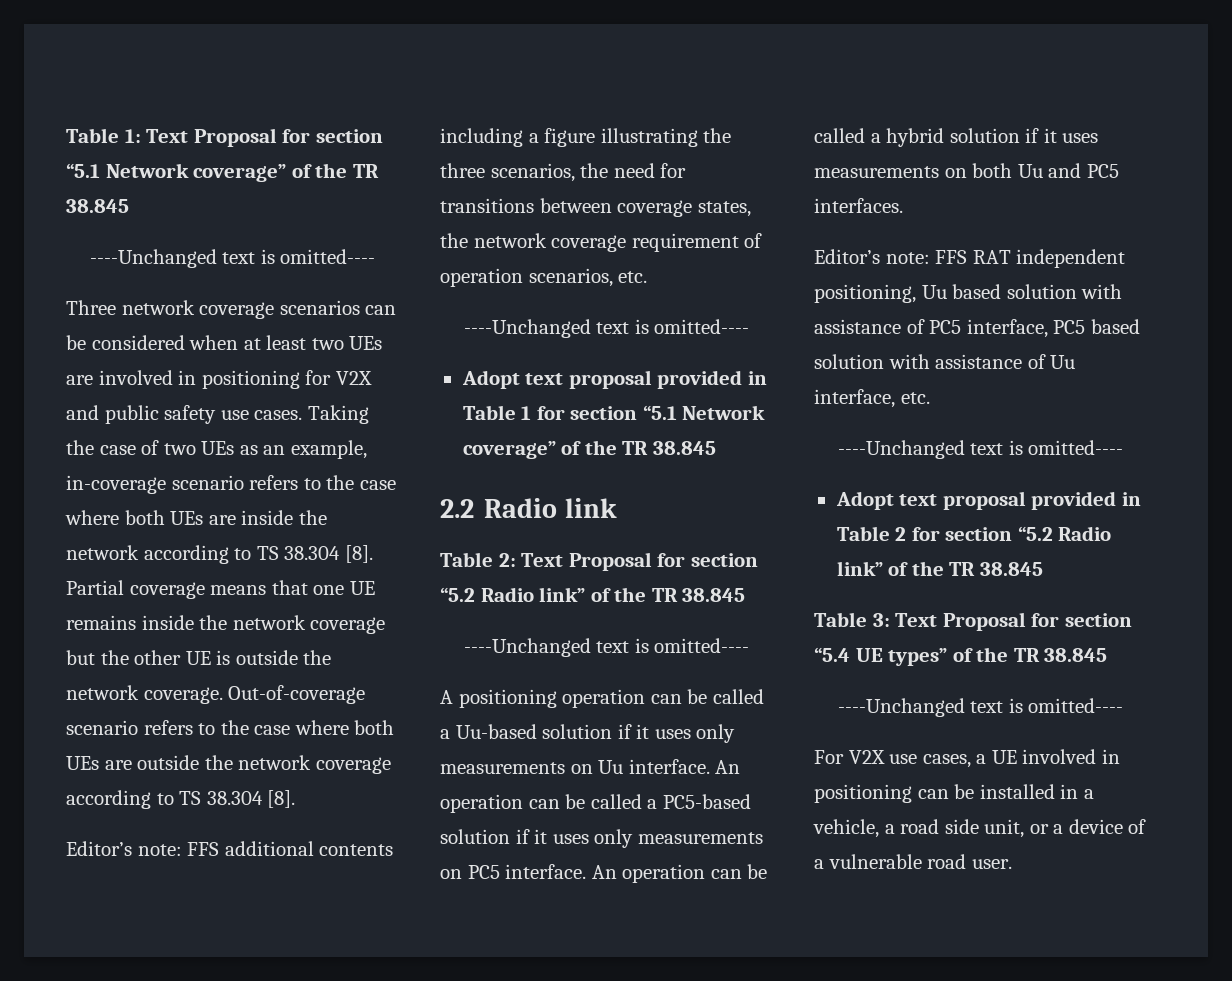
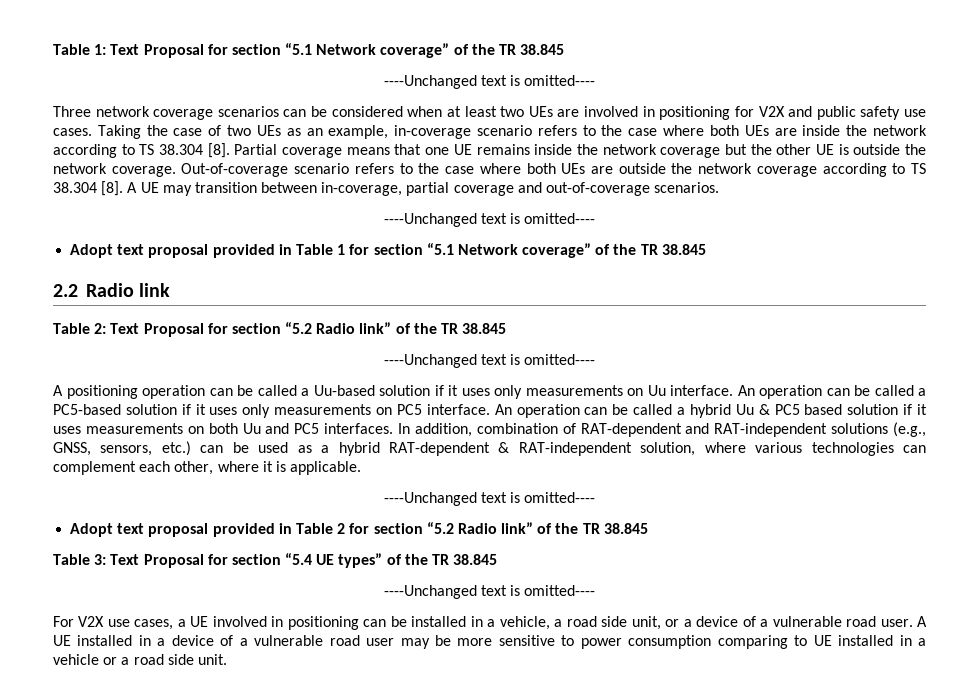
- Out-of-coverage scenario refers to the case where both UEs are outside the network coverage according to TS 38.304 [8].
- Editor’s note: FFS additional contents including a figure illustrating the three scenarios, the need for transitions between coverage states, the network coverage requirement of operation scenarios, etc.
+ Out-of-coverage scenario refers to the case where both UEs are outside the network coverage according to TS 38.304 [8]. A UE may transition between in-coverage, partial coverage and out-of-coverage scenarios.
- An operation can be called a hybrid solution if it uses measurements on both Uu and PC5 interfaces.
- Editor’s note: FFS RAT independent positioning, Uu based solution with assistance of PC5 interface, PC5 based solution with assistance of Uu interface, etc.
+ An operation can be called a hybrid Uu & PC5 based solution if it uses measurements on both Uu and PC5 interfaces. In addition, combination of RAT-dependent and RAT-independent solutions (e.g., GNSS, sensors, etc.) can be used as a hybrid RAT-dependent & RAT-independent solution, where various technologies can complement each other, where it is applicable.
+ A UE installed in a device of a vulnerable road user may be more sensitive to power consumption comparing to UE installed in a vehicle or a road side unit.

